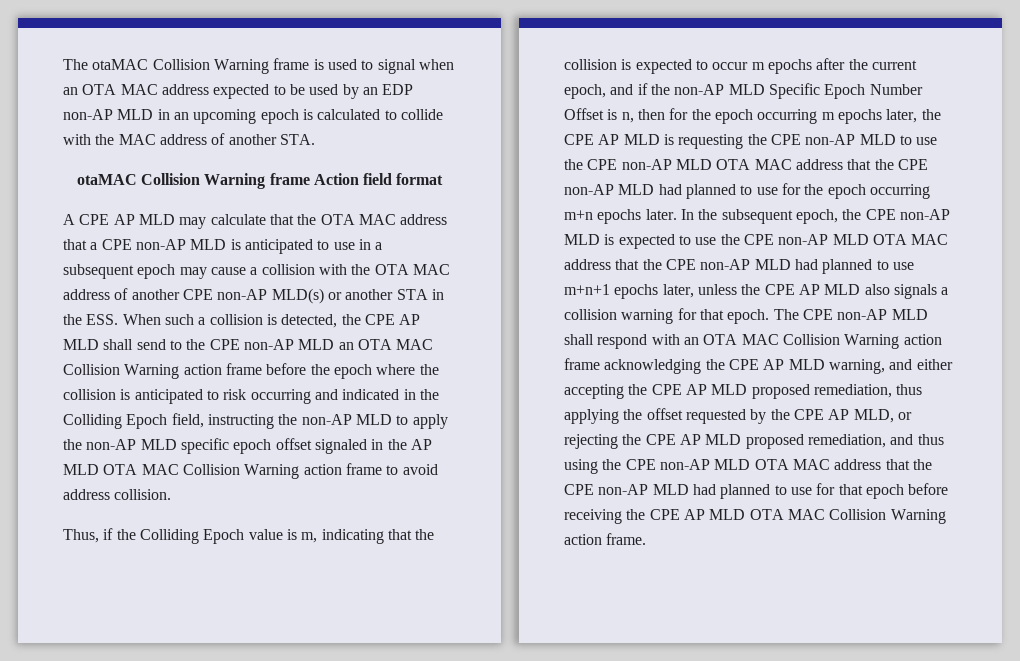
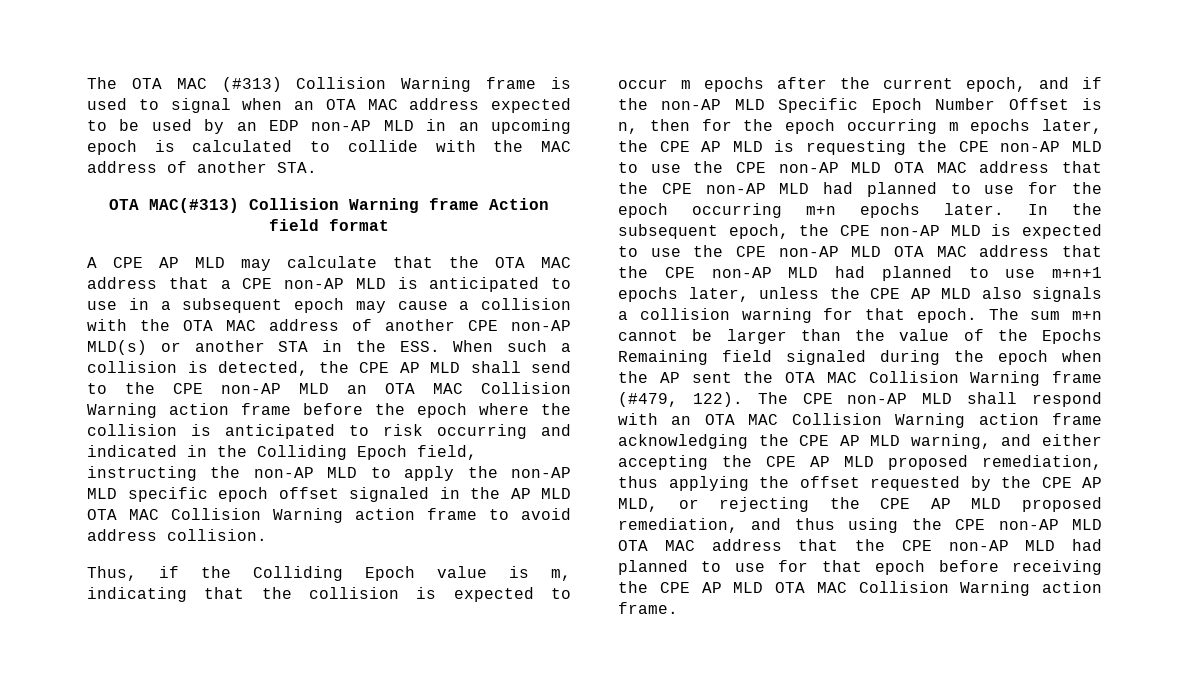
- The otaMAC Collision Warning frame is used to signal when an OTA MAC address expected to be used by an EDP non-AP MLD in an upcoming epoch is calculated to collide with the MAC address of another STA.
+ The OTA MAC (#313) Collision Warning frame is used to signal when an OTA MAC address expected to be used by an EDP non-AP MLD in an upcoming epoch is calculated to collide with the MAC address of another STA.
- otaMAC Collision Warning frame Action field format
+ OTA MAC(#313) Collision Warning frame Action field format
- The CPE non-AP MLD shall respond with an OTA MAC Collision Warning action frame acknowledging the CPE AP MLD warning, and either accepting the CPE AP MLD proposed remediation, thus applying the offset requested by the CPE AP MLD, or rejecting the CPE AP MLD proposed remediation, and thus using the CPE non-AP MLD OTA MAC address that the CPE non-AP MLD had planned to use for that epoch before receiving the CPE AP MLD OTA MAC Collision Warning action frame.
+ The sum m+n cannot be larger than the value of the Epochs Remaining field signaled during the epoch when the AP sent the OTA MAC Collision Warning frame (#479, 122). The CPE non-AP MLD shall respond with an OTA MAC Collision Warning action frame acknowledging the CPE AP MLD warning, and either accepting the CPE AP MLD proposed remediation, thus applying the offset requested by the CPE AP MLD, or rejecting the CPE AP MLD proposed remediation, and thus using the CPE non-AP MLD OTA MAC address that the CPE non-AP MLD had planned to use for that epoch before receiving the CPE AP MLD OTA MAC Collision Warning action frame.

